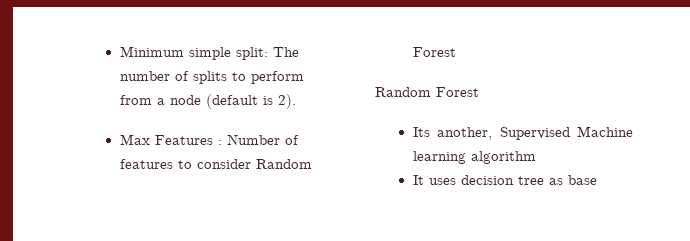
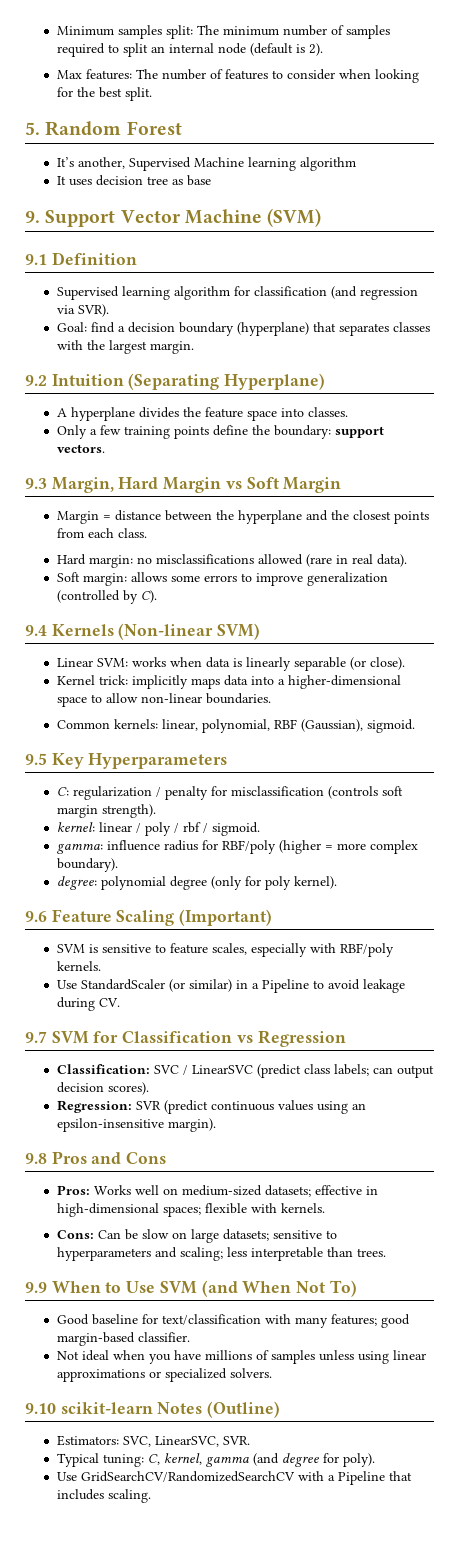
- Minimum simple split: The number of splits to perform from a node (default is 2).
+ Minimum samples split: The minimum number of samples required to split an internal node (default is 2).
- Max Features : Number of features to consider Random Forest
- Random Forest
- Its another, Supervised Machine learning algorithm
+ Max features: The number of features to consider when looking for the best split.
+ 5. Random Forest
+ It’s another, Supervised Machine learning algorithm
+ 9. Support Vector Machine (SVM)
+ 9.1 Definition
+ Supervised learning algorithm for classification (and regression via SVR).
+ Goal: find a decision boundary (hyperplane) that separates classes with the largest margin.
+ 9.2 Intuition (Separating Hyperplane)
+ A hyperplane divides the feature space into classes.
+ Only a few training points define the boundary: support vectors.
+ 9.3 Margin, Hard Margin vs Soft Margin
+ Margin = distance between the hyperplane and the closest points from each class.
+ Hard margin: no misclassifications allowed (rare in real data).
+ Soft margin: allows some errors to improve generalization (controlled by C).
+ 9.4 Kernels (Non-linear SVM)
+ Linear SVM: works when data is linearly separable (or close).
+ Kernel trick: implicitly maps data into a higher-dimensional space to allow non-linear boundaries.
+ Common kernels: linear, polynomial, RBF (Gaussian), sigmoid.
+ 9.5 Key Hyperparameters
+ C: regularization / penalty for misclassification (controls soft margin strength).
+ kernel: linear / poly / rbf / sigmoid.
+ gamma: influence radius for RBF/poly (higher = more complex boundary).
+ degree: polynomial degree (only for poly kernel).
+ 9.6 Feature Scaling (Important)
+ SVM is sensitive to feature scales, especially with RBF/poly kernels.
+ Use StandardScaler (or similar) in a Pipeline to avoid leakage during CV.
+ 9.7 SVM for Classification vs Regression
+ Classification: SVC / LinearSVC (predict class labels; can output decision scores).
+ Regression: SVR (predict continuous values using an epsilon-insensitive margin).
+ 9.8 Pros and Cons
+ Pros: Works well on medium-sized datasets; effective in high-dimensional spaces; flexible with kernels.
+ Cons: Can be slow on large datasets; sensitive to hyperparameters and scaling; less interpretable than trees.
+ 9.9 When to Use SVM (and When Not To)
+ Good baseline for text/classification with many features; good margin-based classifier.
+ Not ideal when you have millions of samples unless using linear approximations or specialized solvers.
+ 9.10 scikit-learn Notes (Outline)
+ Estimators: SVC, LinearSVC, SVR.
+ Typical tuning: C, kernel, gamma (and degree for poly).
+ Use GridSearchCV/RandomizedSearchCV with a Pipeline that includes scaling.

